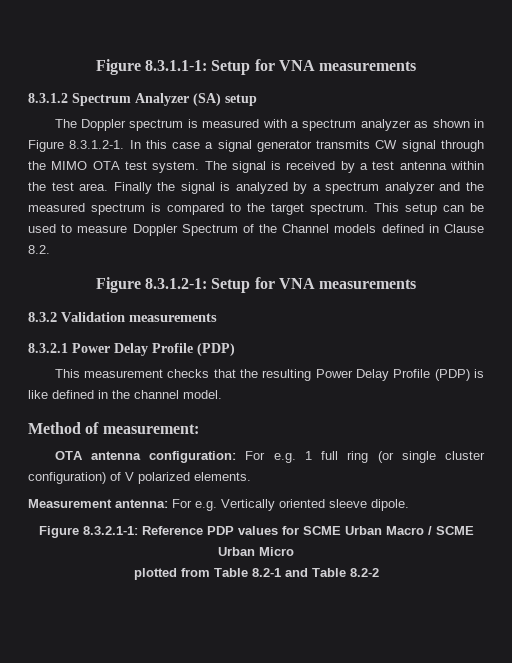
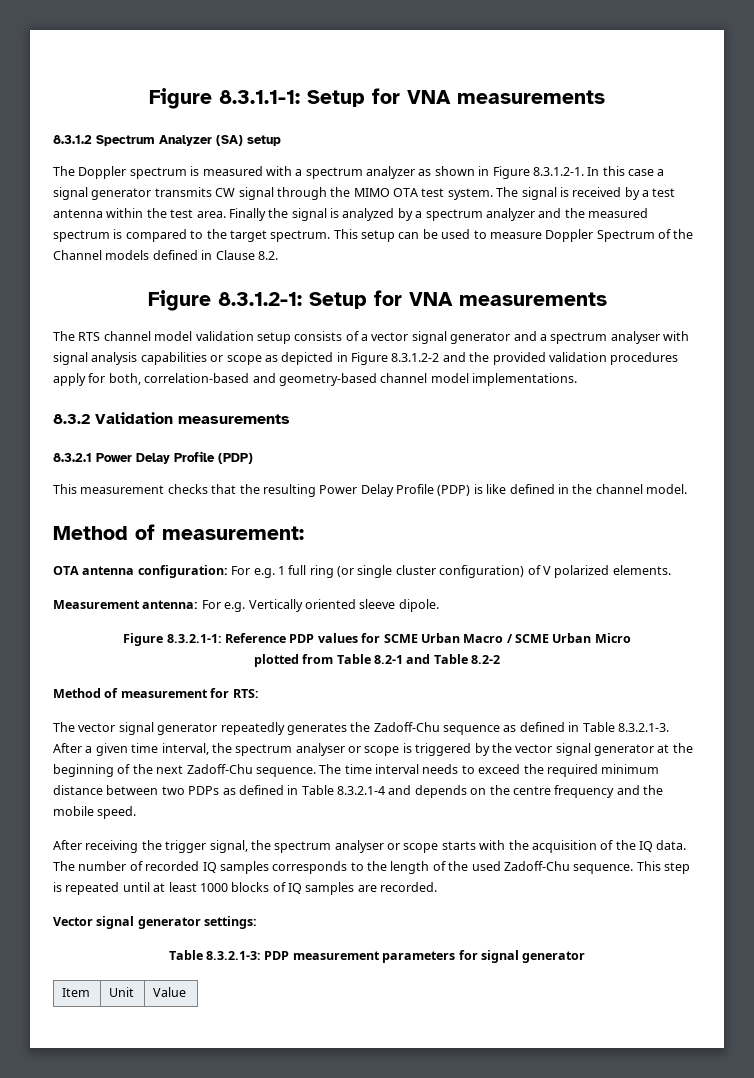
+ The RTS channel model validation setup consists of a vector signal generator and a spectrum analyser with signal analysis capabilities or scope as depicted in Figure 8.3.1.2-2 and the provided validation procedures apply for both, correlation-based and geometry-based channel model implementations.
+ Method of measurement for RTS:
+ The vector signal generator repeatedly generates the Zadoff-Chu sequence as defined in Table 8.3.2.1-3. After a given time interval, the spectrum analyser or scope is triggered by the vector signal generator at the beginning of the next Zadoff-Chu sequence. The time interval needs to exceed the required minimum distance between two PDPs as defined in Table 8.3.2.1-4 and depends on the centre frequency and the mobile speed.
+ After receiving the trigger signal, the spectrum analyser or scope starts with the acquisition of the IQ data. The number of recorded IQ samples corresponds to the length of the used Zadoff-Chu sequence. This step is repeated until at least 1000 blocks of IQ samples are recorded.
+ Vector signal generator settings:
+ Table 8.3.2.1-3: PDP measurement parameters for signal generator
+ Item | Unit | Value

